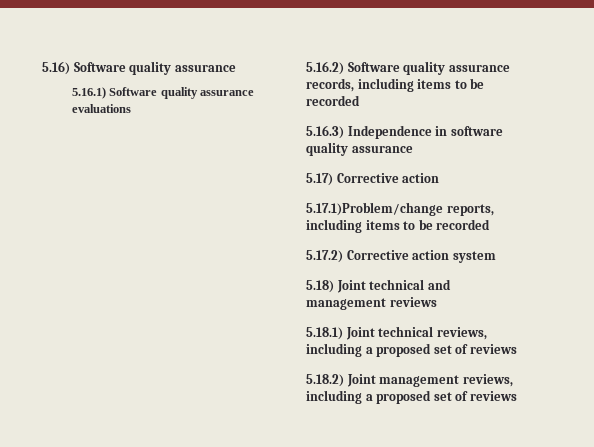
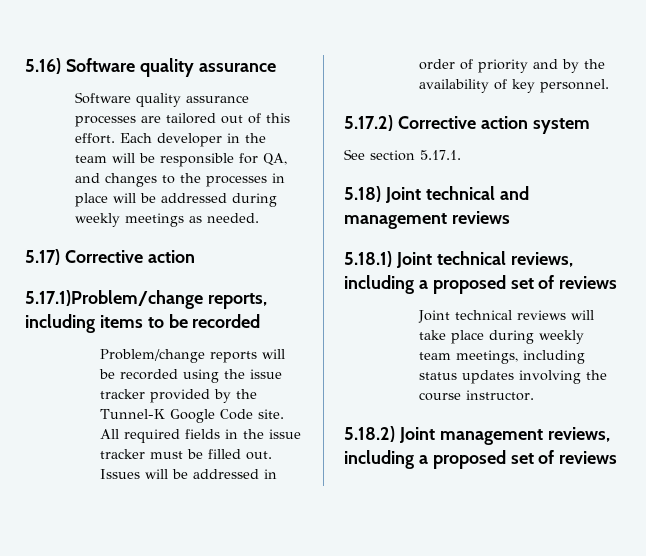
- 5.16.1) Software quality assurance evaluations
- 5.16.2) Software quality assurance records, including items to be recorded
- 5.16.3) Independence in software quality assurance
+ Software quality assurance processes are tailored out of this effort. Each developer in the team will be responsible for QA, and changes to the processes in place will be addressed during weekly meetings as needed.
+ Problem/change reports will be recorded using the issue tracker provided by the Tunnel-K Google Code site. All required fields in the issue tracker must be filled out. Issues will be addressed in order of priority and by the availability of key personnel.
+ See section 5.17.1.
+ Joint technical reviews will take place during weekly team meetings, including status updates involving the course instructor.

